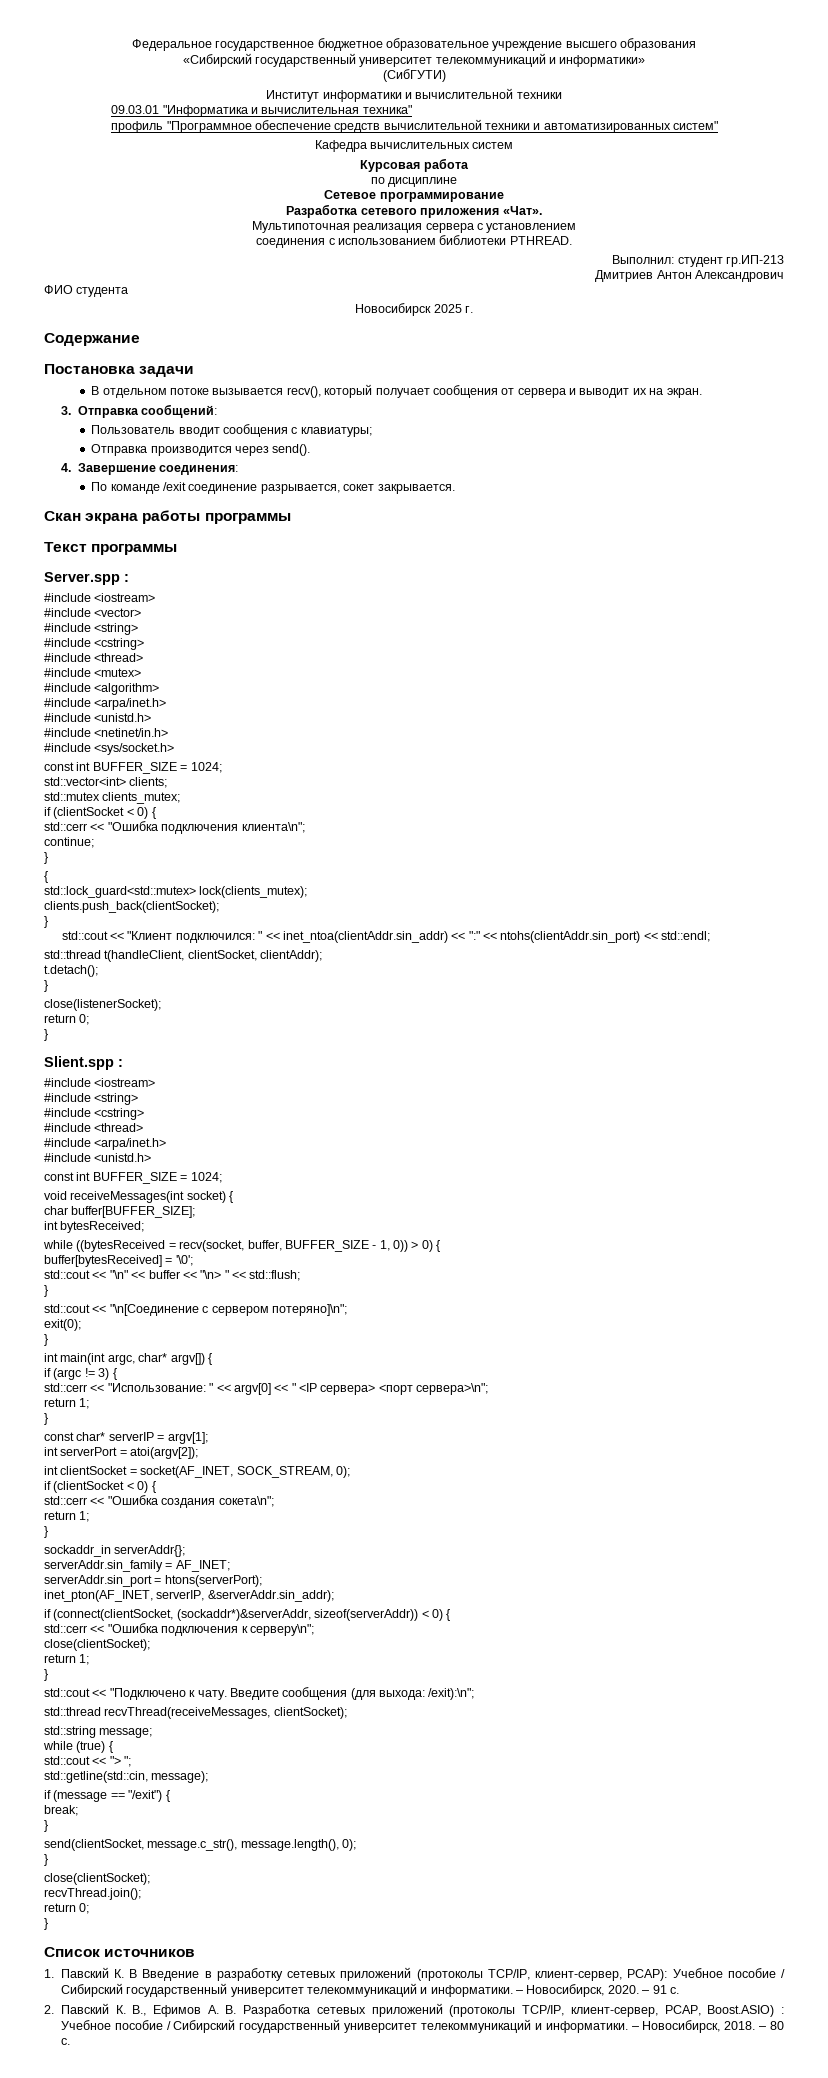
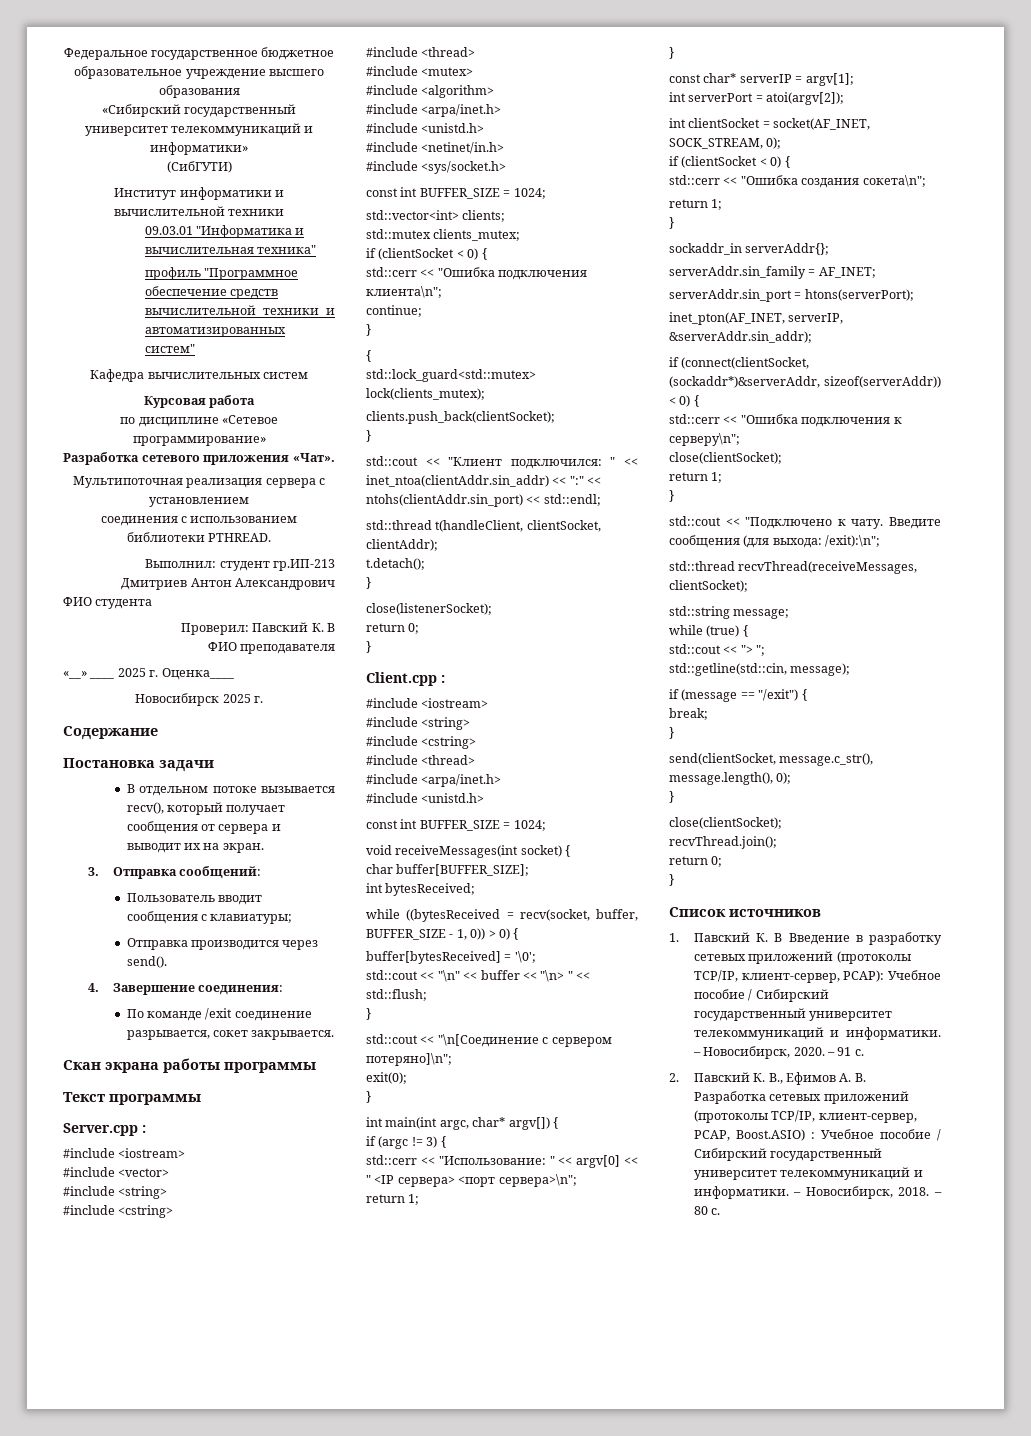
- по дисциплине
- Сетевое программирование
+ по дисциплине «Сетевое программирование»
+ Проверил: Павский К. В
+ ФИО преподавателя
+ «__» ____ 2025 г. Оценка____
- Server.spp :
+ Server.cpp :
- Slient.spp :
+ Client.cpp :

